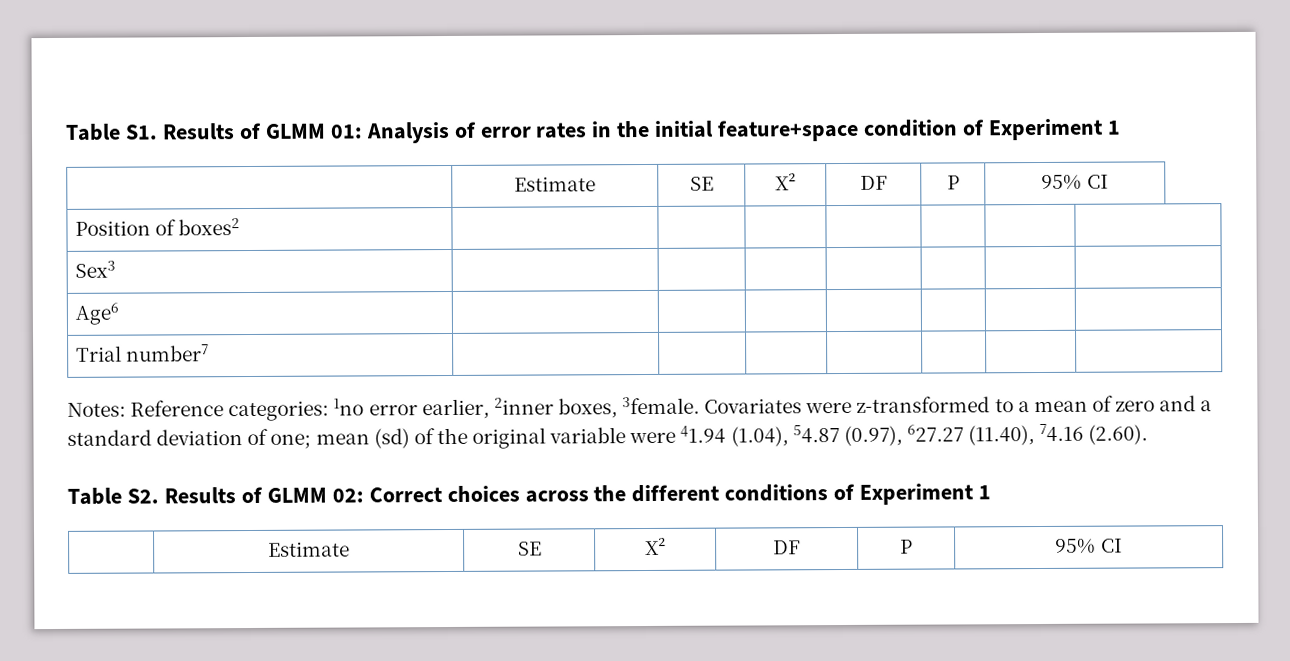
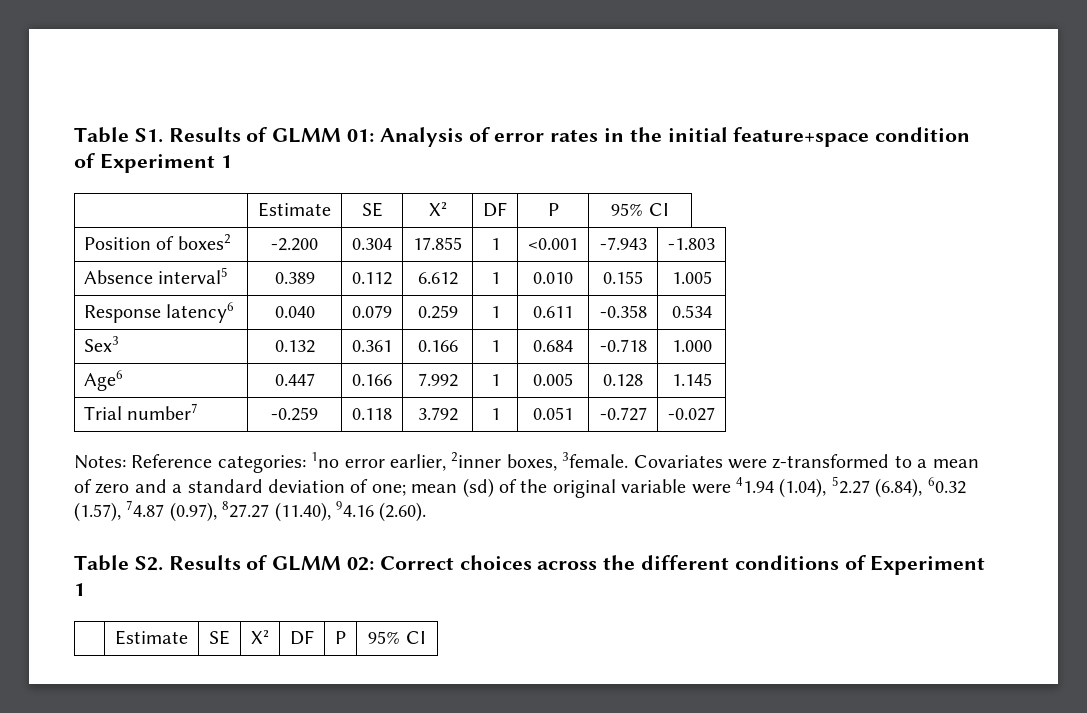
- Position of boxes2 | | | | | | |
- Sex3 | | | | | | |
- Age6 | | | | | | |
- Trial number7 | | | | | | |
+ Position of boxes2 | -2.200 | 0.304 | 17.855 | 1 | <0.001 | -7.943 | -1.803
+ Absence interval5 | 0.389 | 0.112 | 6.612 | 1 | 0.010 | 0.155 | 1.005
+ Response latency6 | 0.040 | 0.079 | 0.259 | 1 | 0.611 | -0.358 | 0.534
+ Sex3 | 0.132 | 0.361 | 0.166 | 1 | 0.684 | -0.718 | 1.000
+ Age6 | 0.447 | 0.166 | 7.992 | 1 | 0.005 | 0.128 | 1.145
+ Trial number7 | -0.259 | 0.118 | 3.792 | 1 | 0.051 | -0.727 | -0.027
- Covariates were z-transformed to a mean of zero and a standard deviation of one; mean (sd) of the original variable were 41.94 (1.04), 54.87 (0.97), 627.27 (11.40), 74.16 (2.60).
+ Covariates were z-transformed to a mean of zero and a standard deviation of one; mean (sd) of the original variable were 41.94 (1.04), 52.27 (6.84), 60.32 (1.57), 74.87 (0.97), 827.27 (11.40), 94.16 (2.60).

